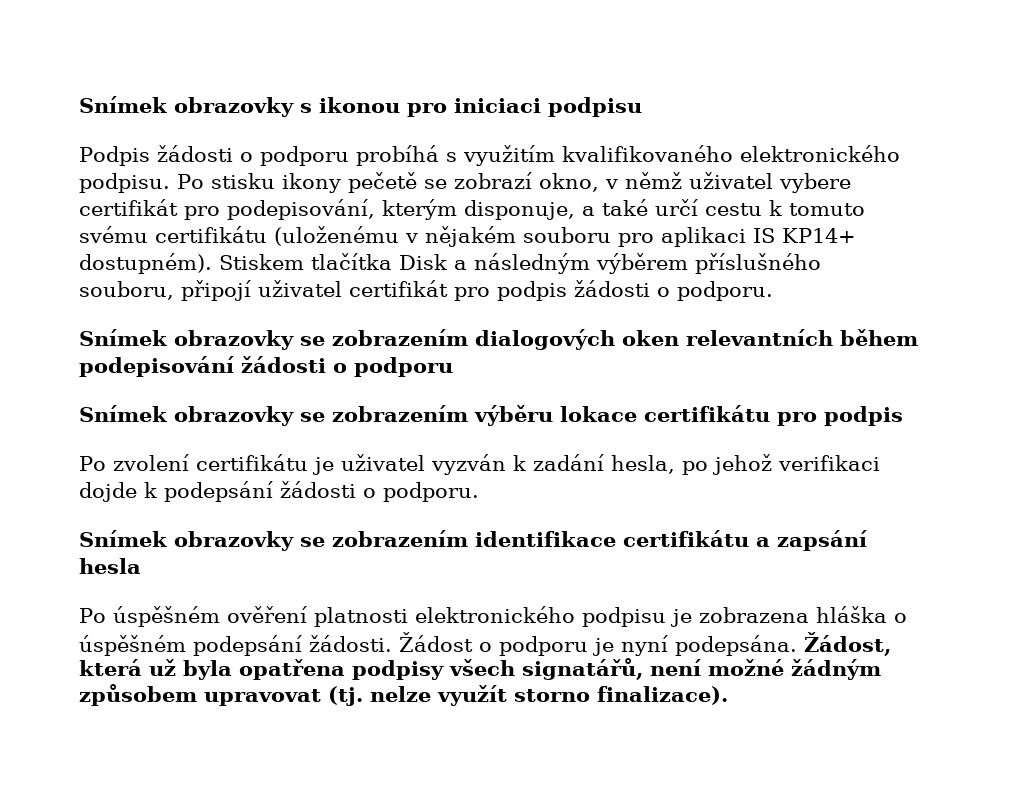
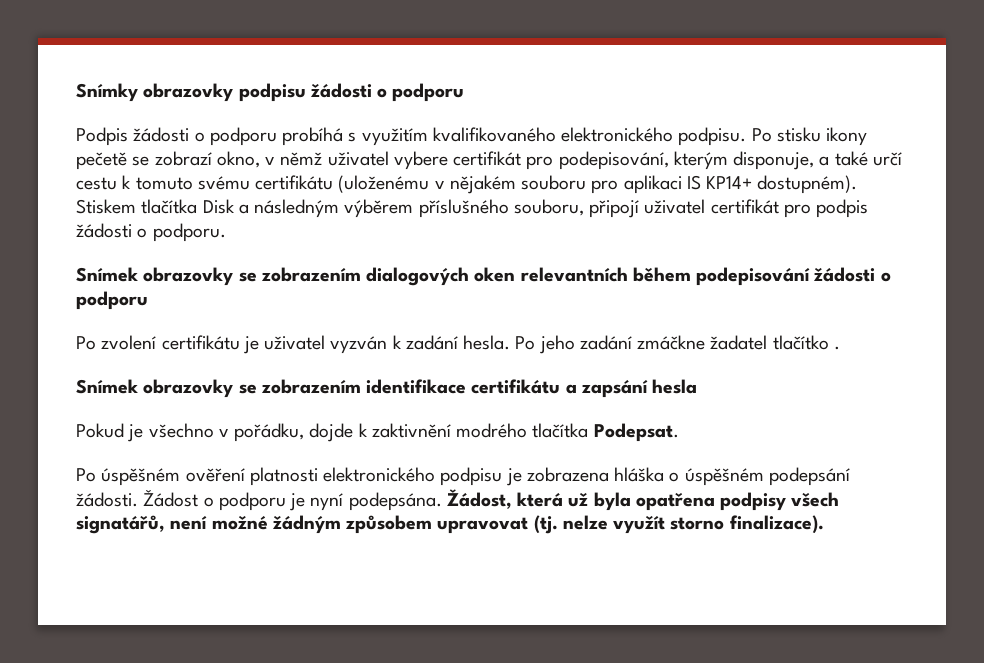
- Snímek obrazovky s ikonou pro iniciaci podpisu
+ Snímky obrazovky podpisu žádosti o podporu
- Snímek obrazovky se zobrazením výběru lokace certifikátu pro podpis
- Po zvolení certifikátu je uživatel vyzván k zadání hesla, po jehož verifikaci dojde k podepsání žádosti o podporu.
+ Po zvolení certifikátu je uživatel vyzván k zadání hesla. Po jeho zadání zmáčkne žadatel tlačítko .
+ Pokud je všechno v pořádku, dojde k zaktivnění modrého tlačítka Podepsat.

